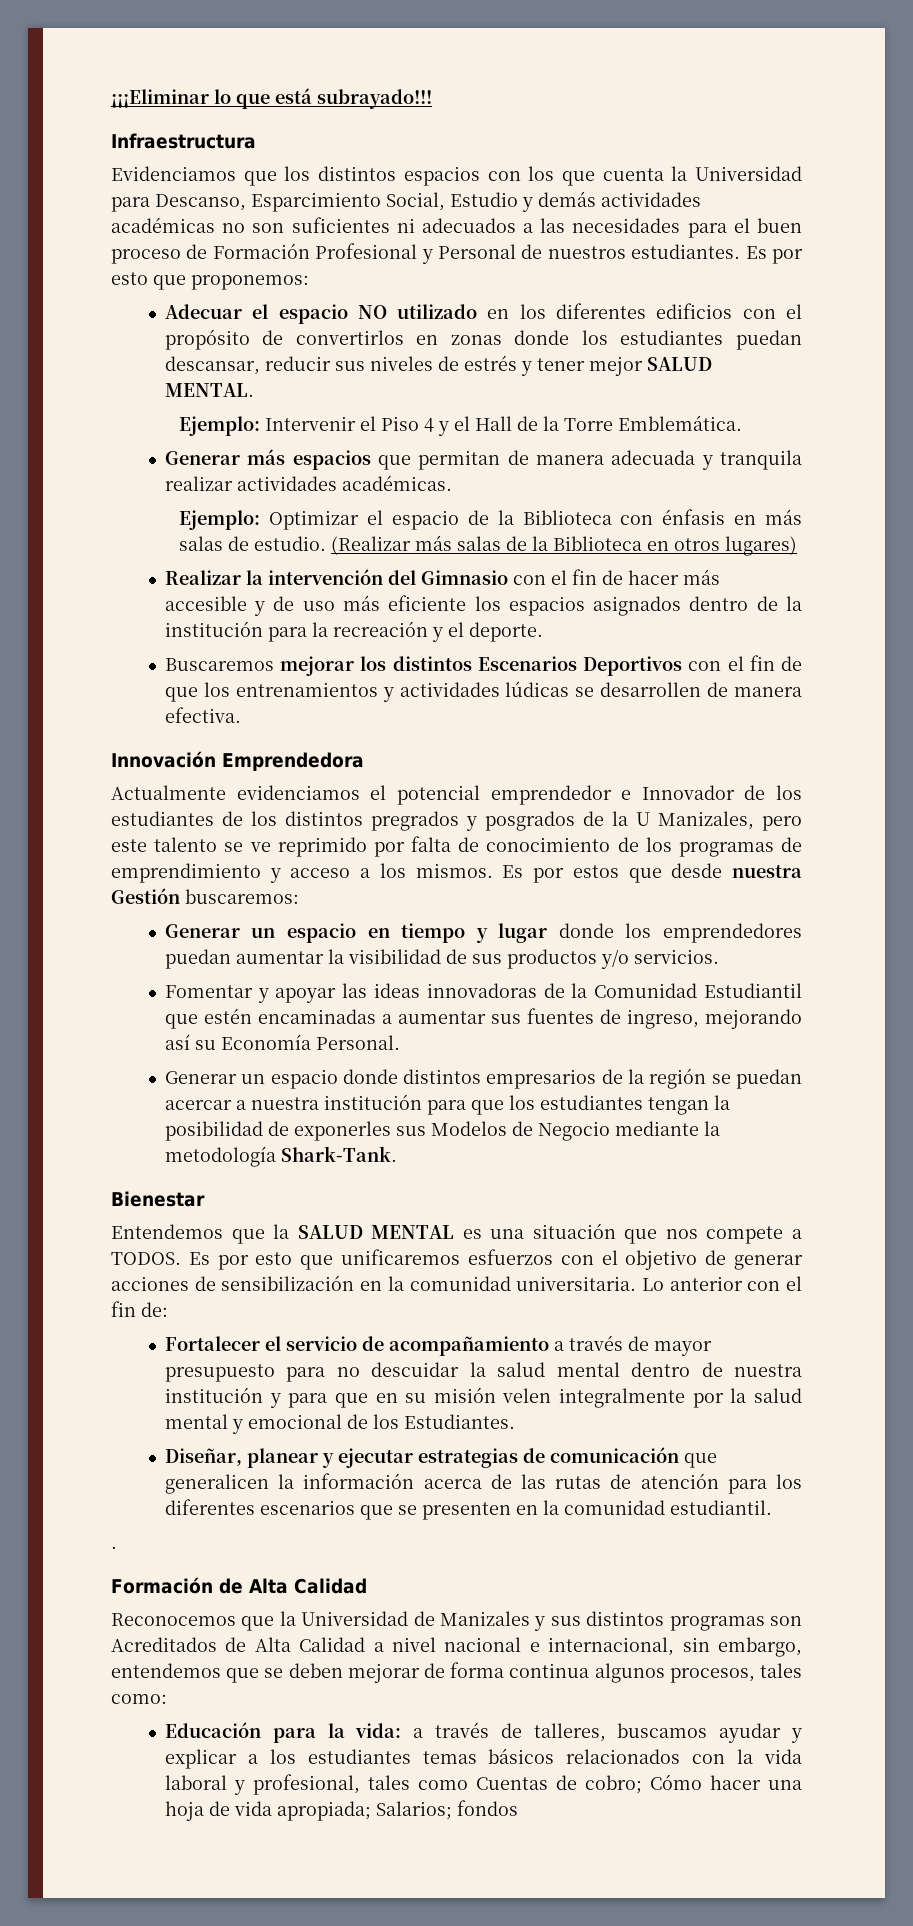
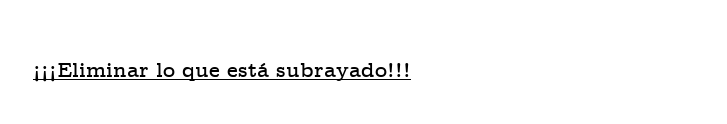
- Infraestructura
- Evidenciamos que los distintos espacios con los que cuenta la Universidad para Descanso, Esparcimiento Social, Estudio y demás actividades académicas no son suficientes ni adecuados a las necesidades para el buen proceso de Formación Profesional y Personal de nuestros estudiantes. Es por esto que proponemos:
- Adecuar el espacio NO utilizado en los diferentes edificios con el propósito de convertirlos en zonas donde los estudiantes puedan descansar, reducir sus niveles de estrés y tener mejor SALUD MENTAL.
- Ejemplo: Intervenir el Piso 4 y el Hall de la Torre Emblemática.
- Generar más espacios que permitan de manera adecuada y tranquila realizar actividades académicas.
- Ejemplo: Optimizar el espacio de la Biblioteca con énfasis en más salas de estudio. (Realizar más salas de la Biblioteca en otros lugares)
- Realizar la intervención del Gimnasio con el fin de hacer más accesible y de uso más eficiente los espacios asignados dentro de la institución para la recreación y el deporte.
- Buscaremos mejorar los distintos Escenarios Deportivos con el fin de que los entrenamientos y actividades lúdicas se desarrollen de manera efectiva.
- Innovación Emprendedora
- Actualmente evidenciamos el potencial emprendedor e Innovador de los estudiantes de los distintos pregrados y posgrados de la U Manizales, pero este talento se ve reprimido por falta de conocimiento de los programas de emprendimiento y acceso a los mismos. Es por estos que desde nuestra Gestión buscaremos:
- Generar un espacio en tiempo y lugar donde los emprendedores puedan aumentar la visibilidad de sus productos y/o servicios.
- Fomentar y apoyar las ideas innovadoras de la Comunidad Estudiantil que estén encaminadas a aumentar sus fuentes de ingreso, mejorando así su Economía Personal.
- Generar un espacio donde distintos empresarios de la región se puedan acercar a nuestra institución para que los estudiantes tengan la posibilidad de exponerles sus Modelos de Negocio mediante la metodología Shark-Tank.
- Bienestar
- Entendemos que la SALUD MENTAL es una situación que nos compete a TODOS. Es por esto que unificaremos esfuerzos con el objetivo de generar acciones de sensibilización en la comunidad universitaria. Lo anterior con el fin de:
- Fortalecer el servicio de acompañamiento a través de mayor presupuesto para no descuidar la salud mental dentro de nuestra institución y para que en su misión velen integralmente por la salud mental y emocional de los Estudiantes.
- Diseñar, planear y ejecutar estrategias de comunicación que generalicen la información acerca de las rutas de atención para los diferentes escenarios que se presenten en la comunidad estudiantil.
- .
- Formación de Alta Calidad
- Reconocemos que la Universidad de Manizales y sus distintos programas son Acreditados de Alta Calidad a nivel nacional e internacional, sin embargo, entendemos que se deben mejorar de forma continua algunos procesos, tales como:
- Educación para la vida: a través de talleres, buscamos ayudar y explicar a los estudiantes temas básicos relacionados con la vida laboral y profesional, tales como Cuentas de cobro; Cómo hacer una hoja de vida apropiada; Salarios; fondos

